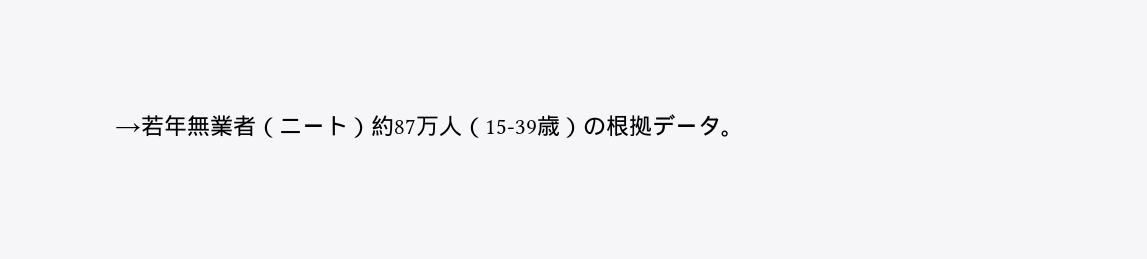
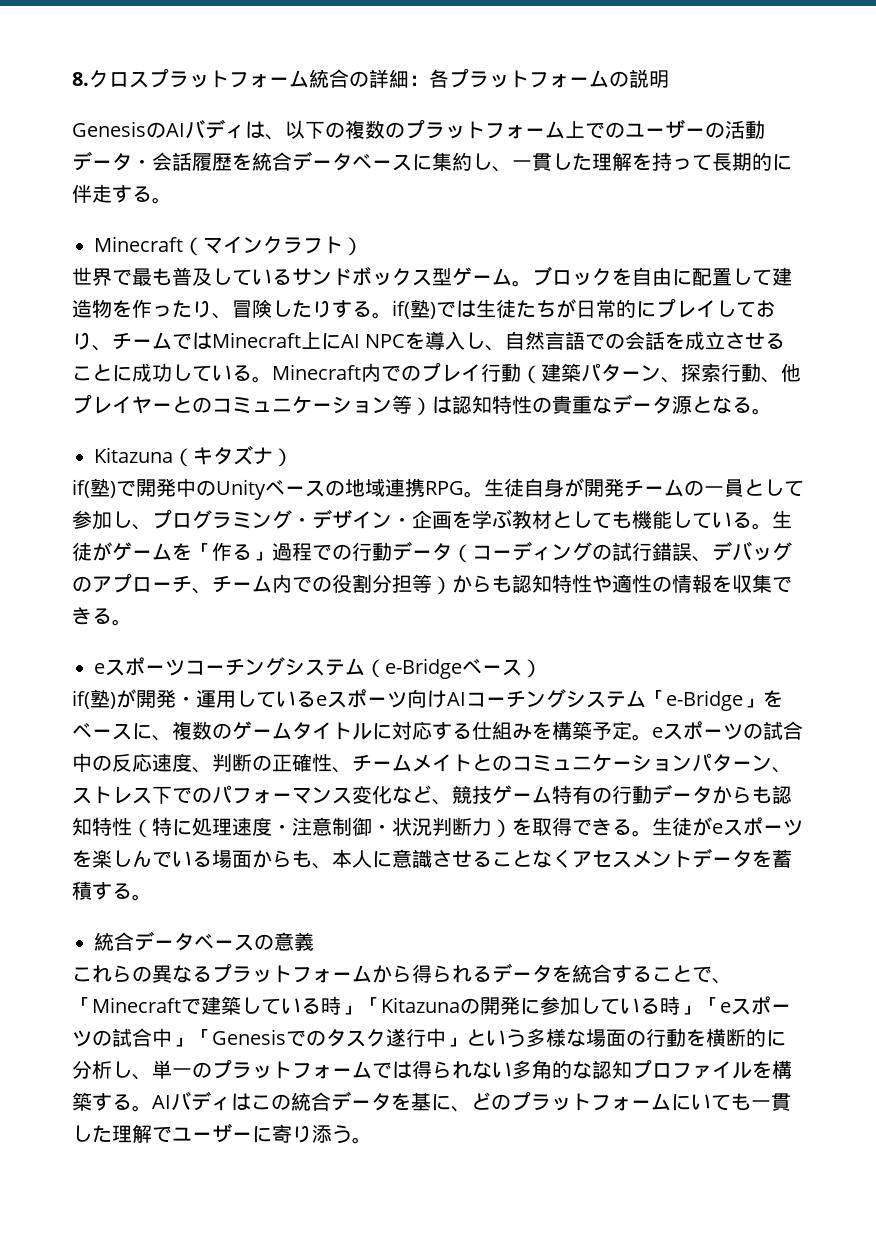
- →若年無業者（ニート）約87万人（15-39歳）の根拠データ。
+ 8.クロスプラットフォーム統合の詳細：各プラットフォームの説明
+ GenesisのAIバディは、以下の複数のプラットフォーム上でのユーザーの活動データ・会話履歴を統合データベースに集約し、一貫した理解を持って長期的に伴走する。
+ Minecraft（マインクラフト）
+ 世界で最も普及しているサンドボックス型ゲーム。ブロックを自由に配置して建造物を作ったり、冒険したりする。if(塾)では生徒たちが日常的にプレイしており、チームではMinecraft上にAI NPCを導入し、自然言語での会話を成立させることに成功している。Minecraft内でのプレイ行動（建築パターン、探索行動、他プレイヤーとのコミュニケーション等）は認知特性の貴重なデータ源となる。
+ Kitazuna（キタズナ）
+ if(塾)で開発中のUnityベースの地域連携RPG。生徒自身が開発チームの一員として参加し、プログラミング・デザイン・企画を学ぶ教材としても機能している。生徒がゲームを「作る」過程での行動データ（コーディングの試行錯誤、デバッグのアプローチ、チーム内での役割分担等）からも認知特性や適性の情報を収集できる。
+ eスポーツコーチングシステム（e-Bridgeベース）
+ if(塾)が開発・運用しているeスポーツ向けAIコーチングシステム「e-Bridge」をベースに、複数のゲームタイトルに対応する仕組みを構築予定。eスポーツの試合中の反応速度、判断の正確性、チームメイトとのコミュニケーションパターン、ストレス下でのパフォーマンス変化など、競技ゲーム特有の行動データからも認知特性（特に処理速度・注意制御・状況判断力）を取得できる。生徒がeスポーツを楽しんでいる場面からも、本人に意識させることなくアセスメントデータを蓄積する。
+ 統合データベースの意義
+ これらの異なるプラットフォームから得られるデータを統合することで、「Minecraftで建築している時」「Kitazunaの開発に参加している時」「eスポーツの試合中」「Genesisでのタスク遂行中」という多様な場面の行動を横断的に分析し、単一のプラットフォームでは得られない多角的な認知プロファイルを構築する。AIバディはこの統合データを基に、どのプラットフォームにいても一貫した理解でユーザーに寄り添う。

